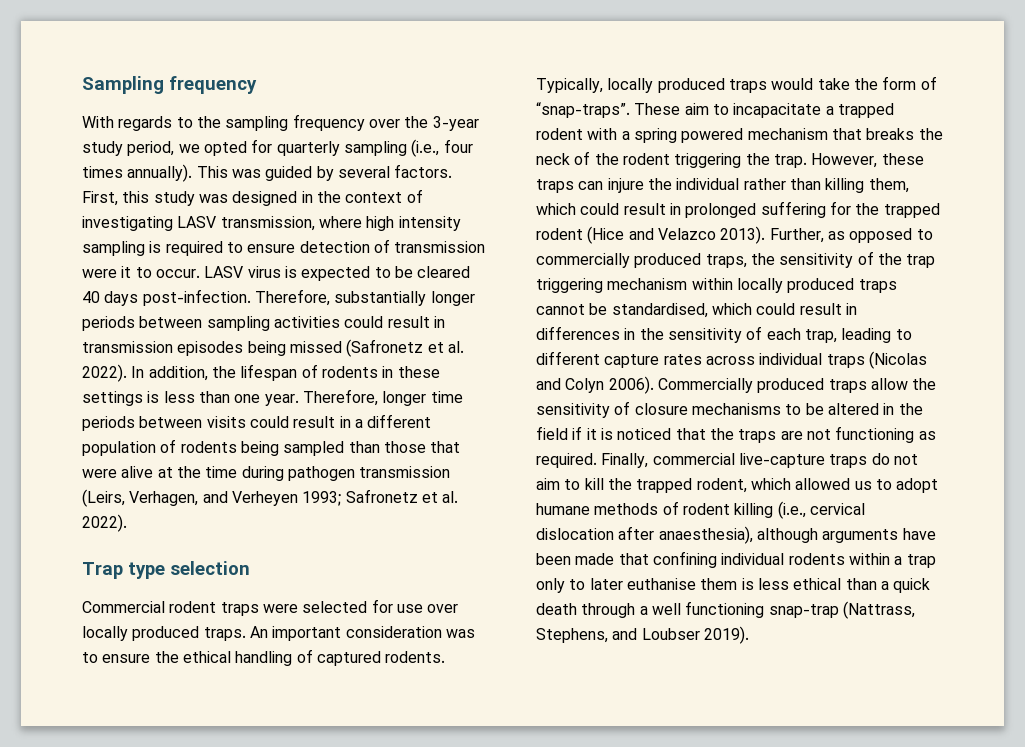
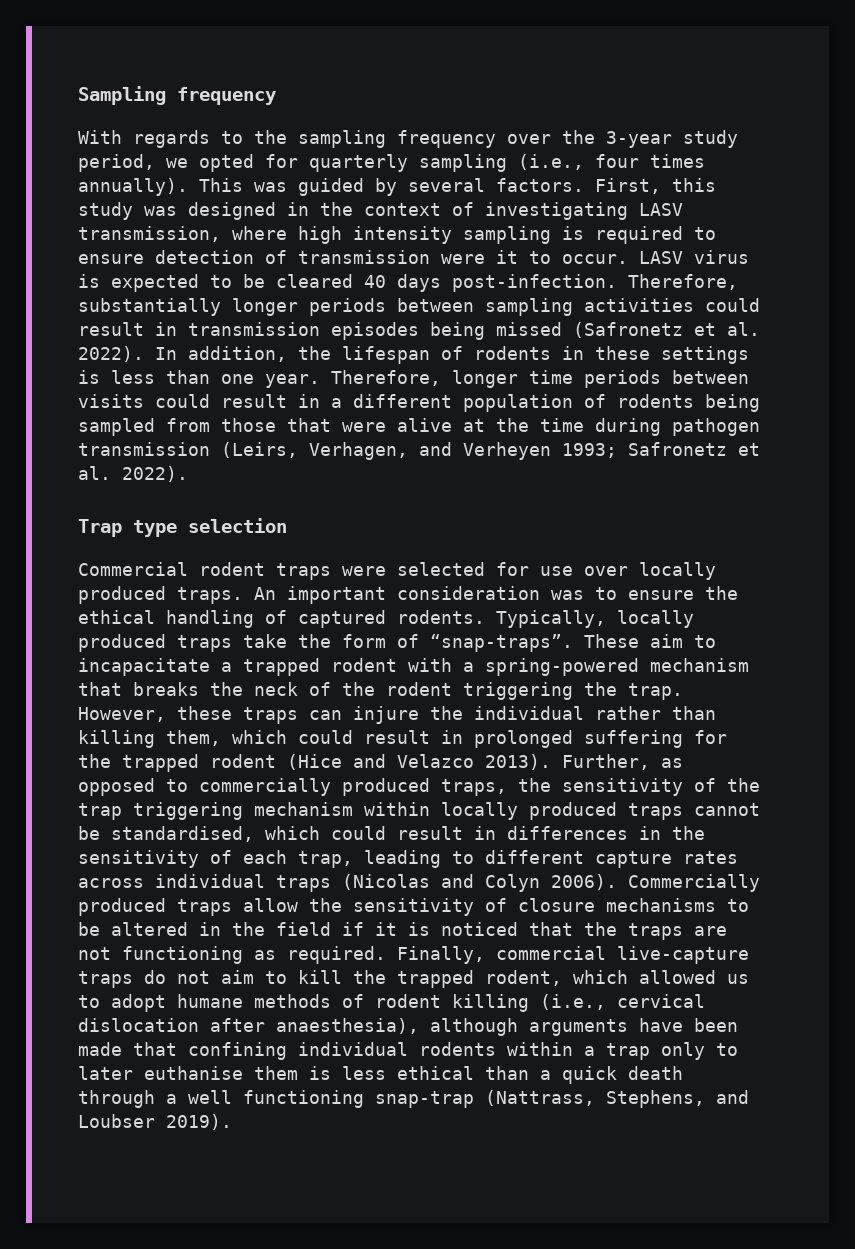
- Therefore, longer time periods between visits could result in a different population of rodents being sampled than those that were alive at the time during pathogen transmission (Leirs, Verhagen, and Verheyen 1993; Safronetz et al. 2022).
+ Therefore, longer time periods between visits could result in a different population of rodents being sampled from those that were alive at the time during pathogen transmission (Leirs, Verhagen, and Verheyen 1993; Safronetz et al. 2022).
- Typically, locally produced traps would take the form of “snap-traps”.
+ Typically, locally produced traps take the form of “snap-traps”.
- These aim to incapacitate a trapped rodent with a spring powered mechanism that breaks the neck of the rodent triggering the trap.
+ These aim to incapacitate a trapped rodent with a spring-powered mechanism that breaks the neck of the rodent triggering the trap.

